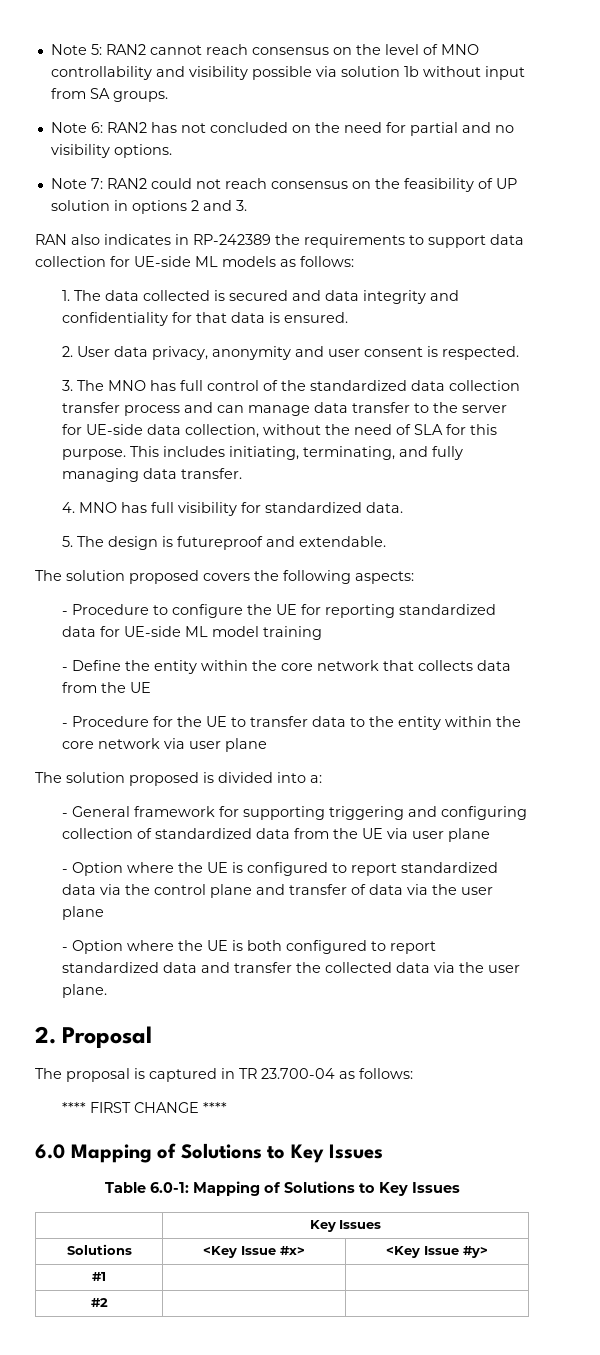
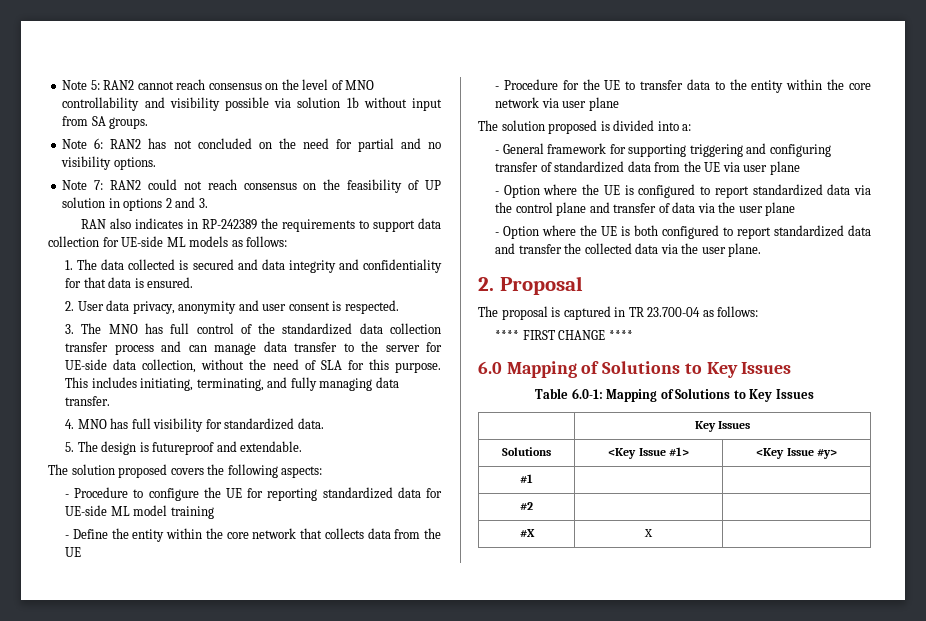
- - General framework for supporting triggering and configuring collection of standardized data from the UE via user plane
+ - General framework for supporting triggering and configuring transfer of standardized data from the UE via user plane
- Solutions | <Key Issue #x> | <Key Issue #y>
+ Solutions | <Key Issue #1> | <Key Issue #y>
+ #X | X |

